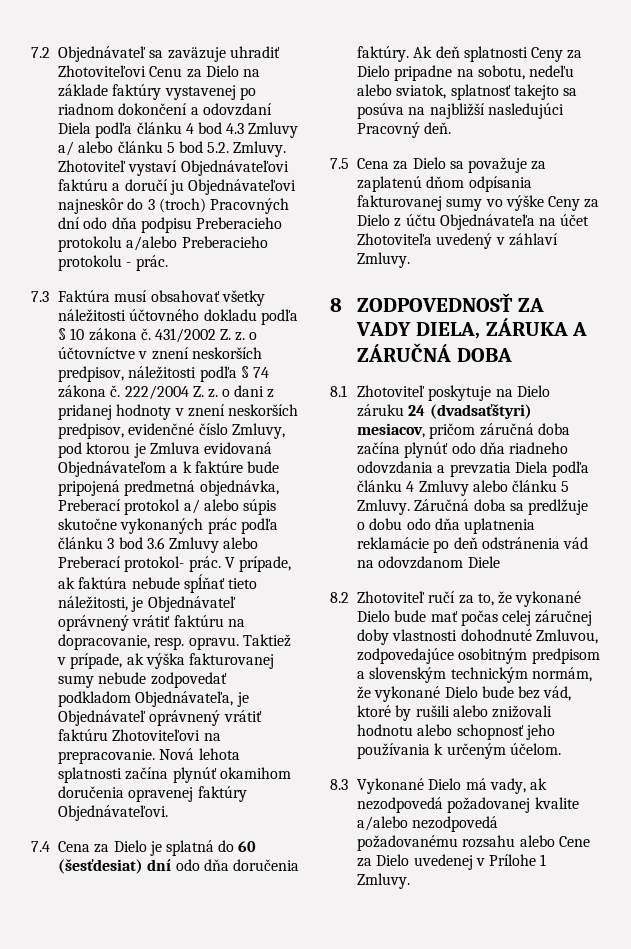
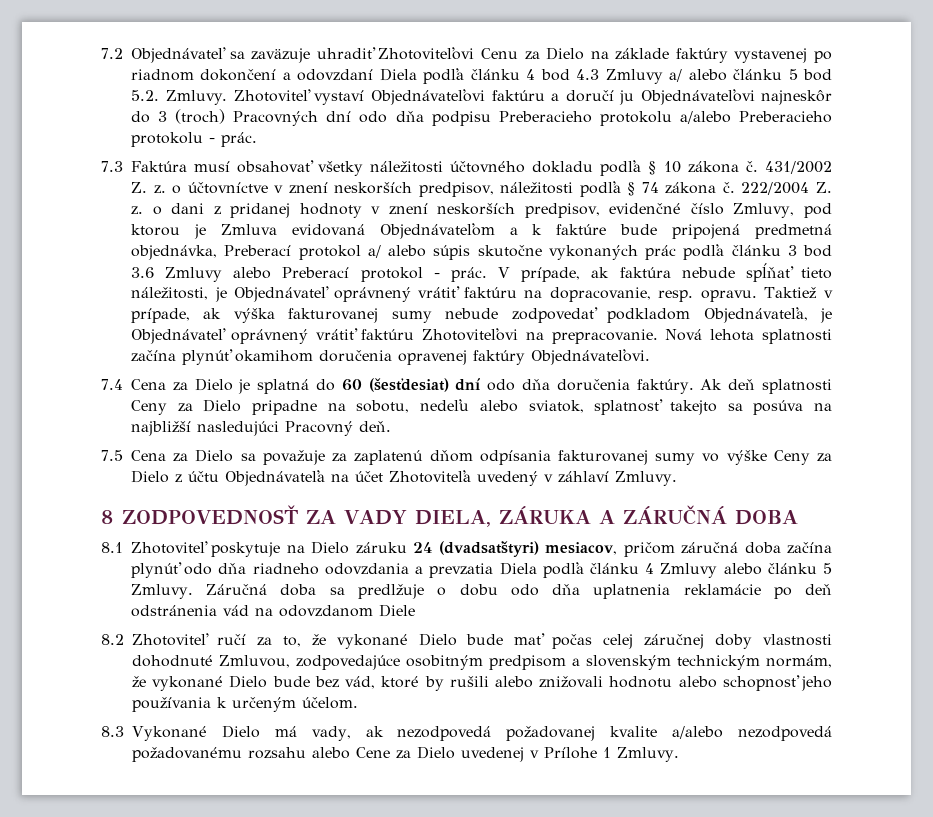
- 222/2004 Z. z. o dani z pridanej hodnoty v znení neskorších predpisov, evidenčné číslo Zmluvy, pod ktorou je Zmluva evidovaná Objednávateľom a k faktúre bude pripojená predmetná objednávka, Preberací protokol a/ alebo súpis skutočne vykonaných prác podľa článku 3 bod 3.6 Zmluvy alebo Preberací protokol- prác.
+ 222/2004 Z. z. o dani z pridanej hodnoty v znení neskorších predpisov, evidenčné číslo Zmluvy, pod ktorou je Zmluva evidovaná Objednávateľom a k faktúre bude pripojená predmetná objednávka, Preberací protokol a/ alebo súpis skutočne vykonaných prác podľa článku 3 bod 3.6 Zmluvy alebo Preberací protokol - prác.

